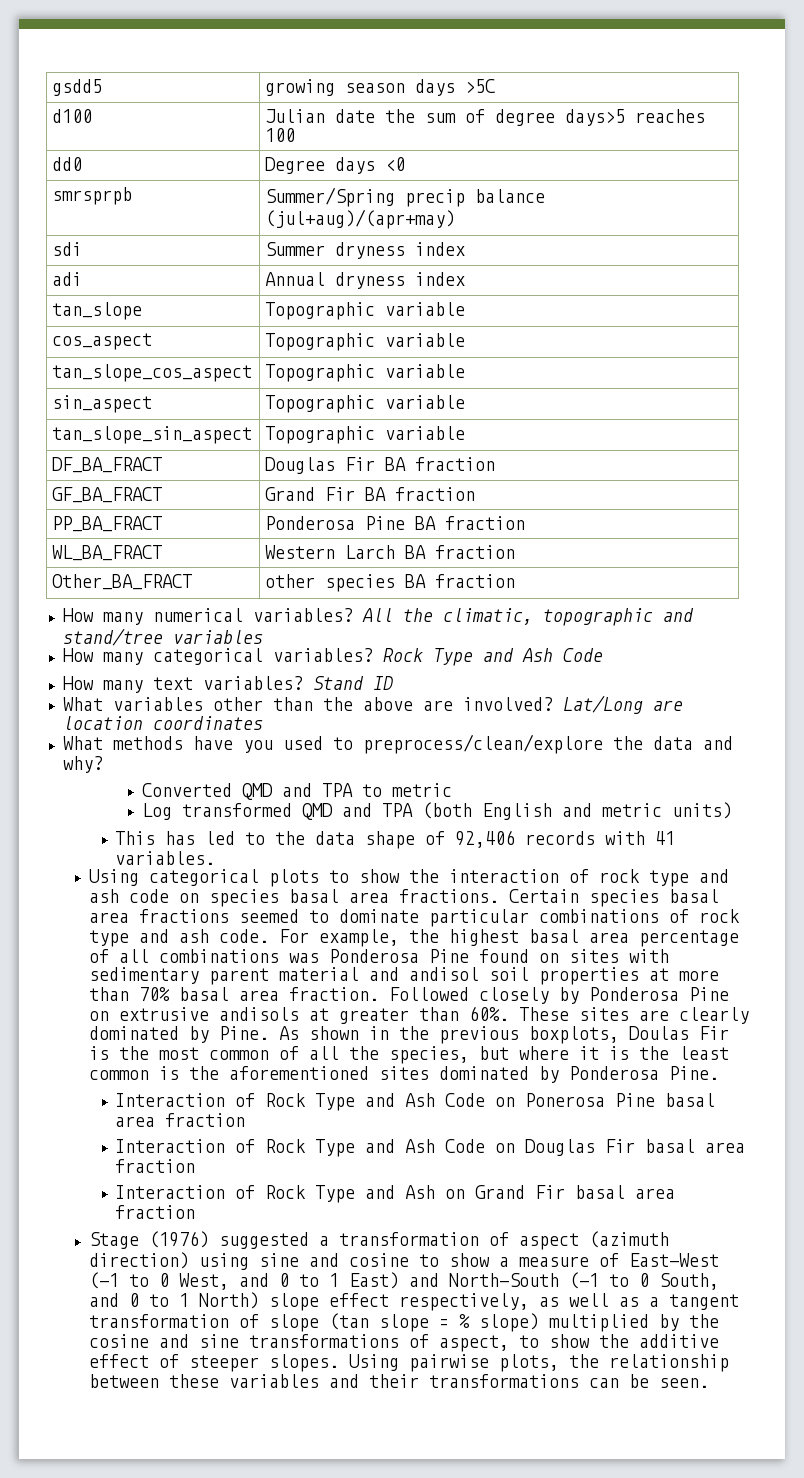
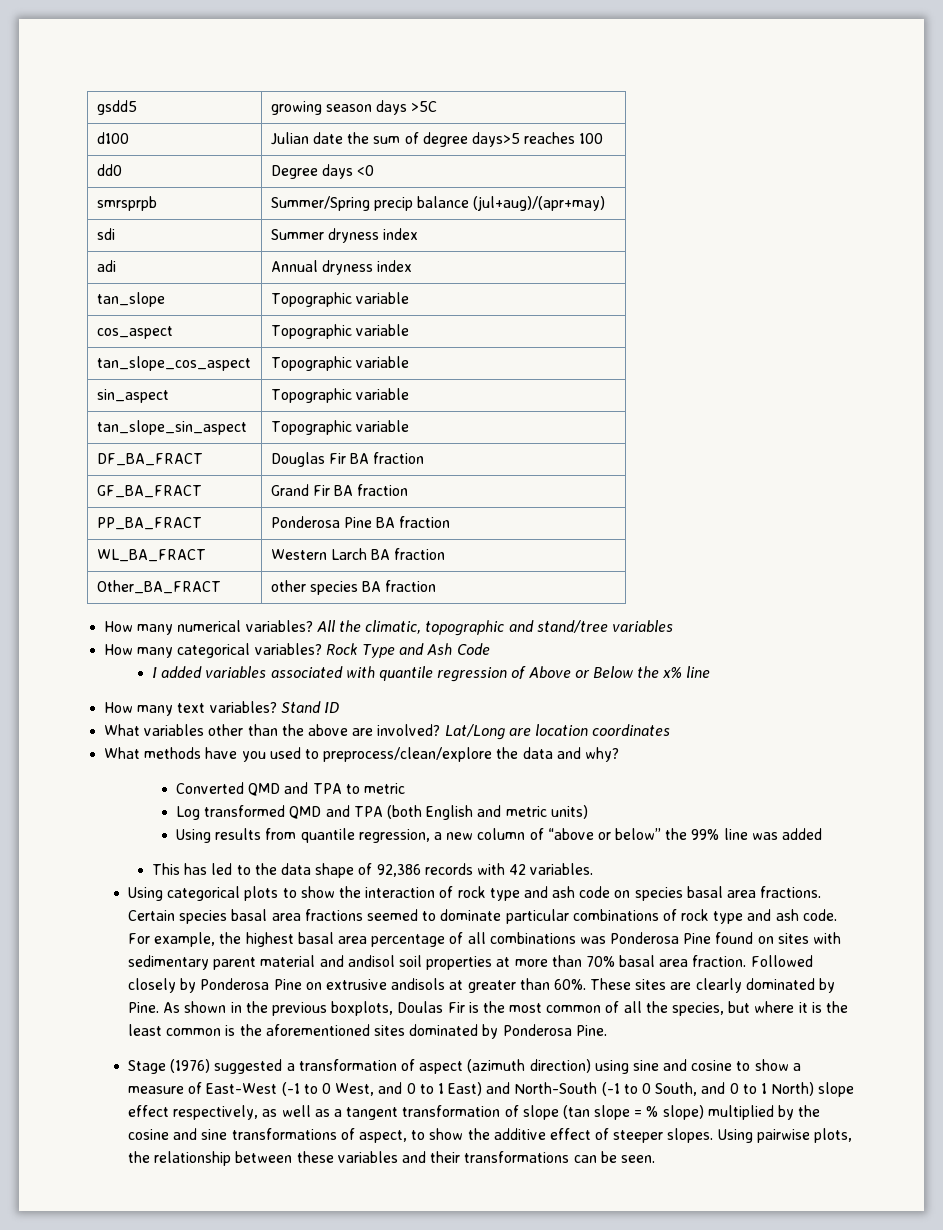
+ I added variables associated with quantile regression of Above or Below the x% line
+ Using results from quantile regression, a new column of “above or below” the 99% line was added
- This has led to the data shape of 92,406 records with 41 variables.
+ This has led to the data shape of 92,386 records with 42 variables.
- Interaction of Rock Type and Ash Code on Ponerosa Pine basal area fraction
- Interaction of Rock Type and Ash Code on Douglas Fir basal area fraction
- Interaction of Rock Type and Ash on Grand Fir basal area fraction

